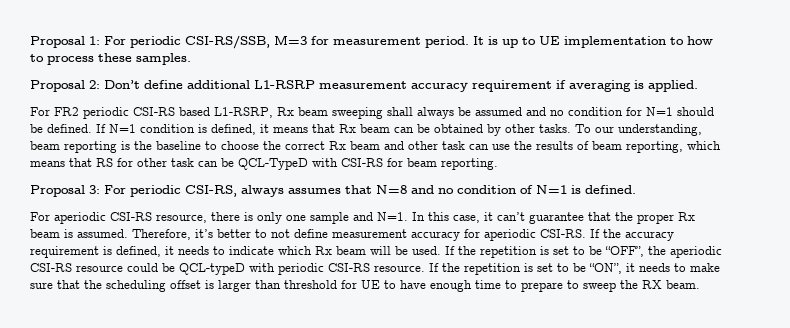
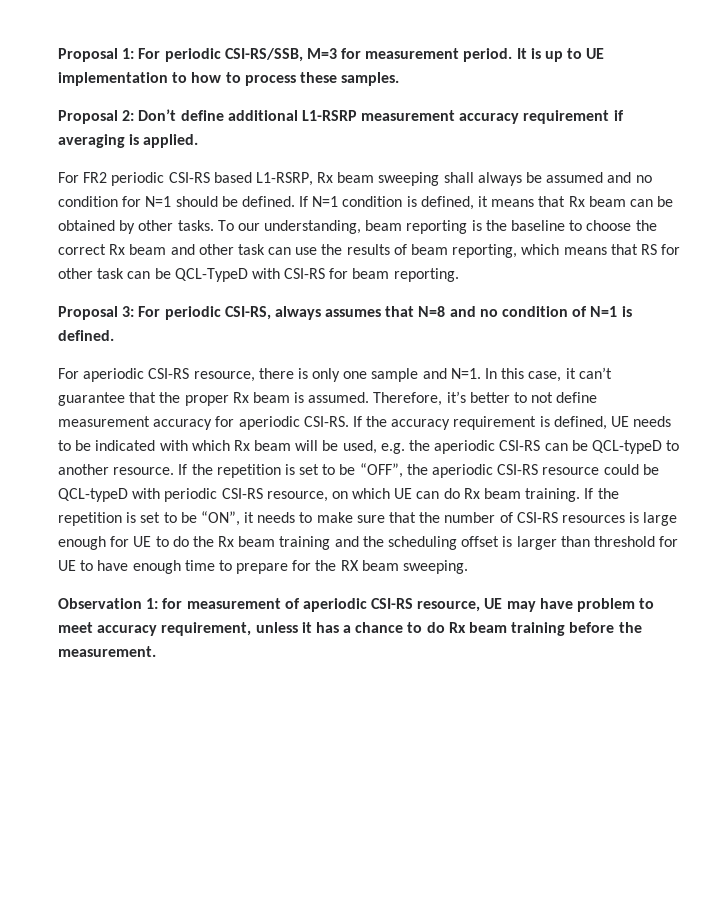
- If the accuracy requirement is defined, it needs to indicate which Rx beam will be used.
+ If the accuracy requirement is defined, UE needs to be indicated with which Rx beam will be used, e.g. the aperiodic CSI-RS can be QCL-typeD to another resource.
- If the repetition is set to be “OFF”, the aperiodic CSI-RS resource could be QCL-typeD with periodic CSI-RS resource.
+ If the repetition is set to be “OFF”, the aperiodic CSI-RS resource could be QCL-typeD with periodic CSI-RS resource, on which UE can do Rx beam training.
- If the repetition is set to be “ON”, it needs to make sure that the scheduling offset is larger than threshold for UE to have enough time to prepare to sweep the RX beam.
+ If the repetition is set to be “ON”, it needs to make sure that the number of CSI-RS resources is large enough for UE to do the Rx beam training and the scheduling offset is larger than threshold for UE to have enough time to prepare for the RX beam sweeping.
+ Observation 1: for measurement of aperiodic CSI-RS resource, UE may have problem to meet accuracy requirement, unless it has a chance to do Rx beam training before the measurement.

